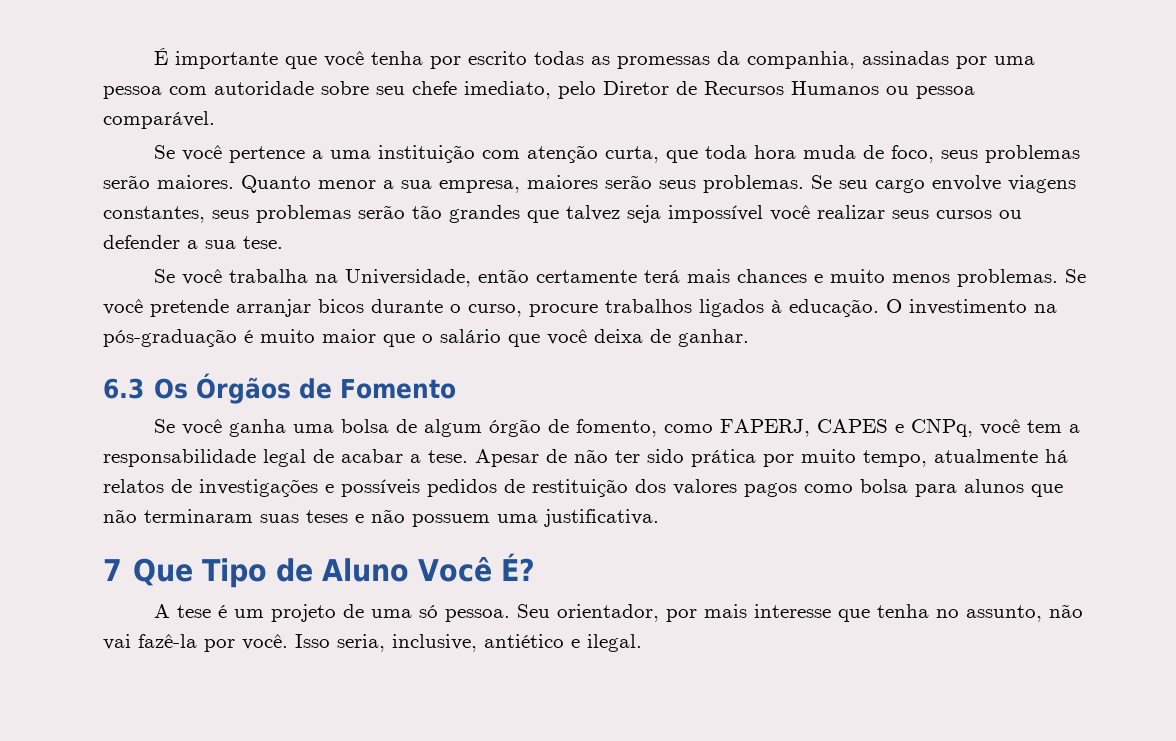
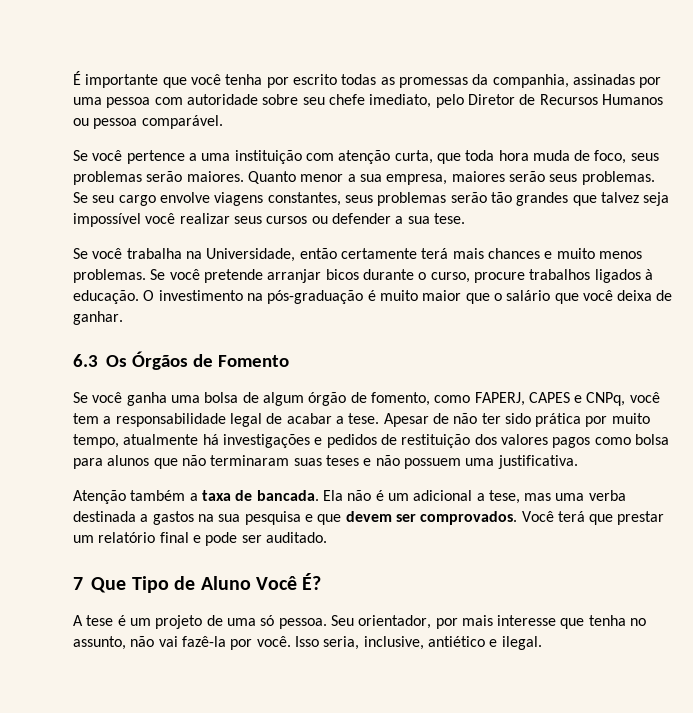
- Apesar de não ter sido prática por muito tempo, atualmente há relatos de investigações e possíveis pedidos de restituição dos valores pagos como bolsa para alunos que não terminaram suas teses e não possuem uma justificativa.
+ Apesar de não ter sido prática por muito tempo, atualmente há investigações e pedidos de restituição dos valores pagos como bolsa para alunos que não terminaram suas teses e não possuem uma justificativa.
+ Atenção também a taxa de bancada. Ela não é um adicional a tese, mas uma verba destinada a gastos na sua pesquisa e que devem ser comprovados. Você terá que prestar um relatório final e pode ser auditado.

